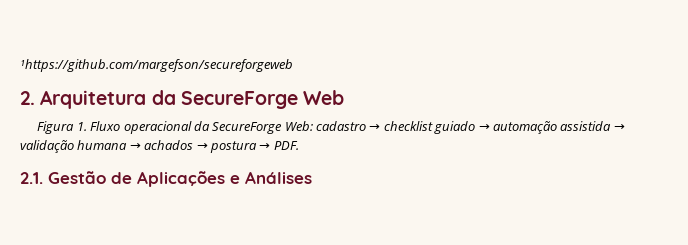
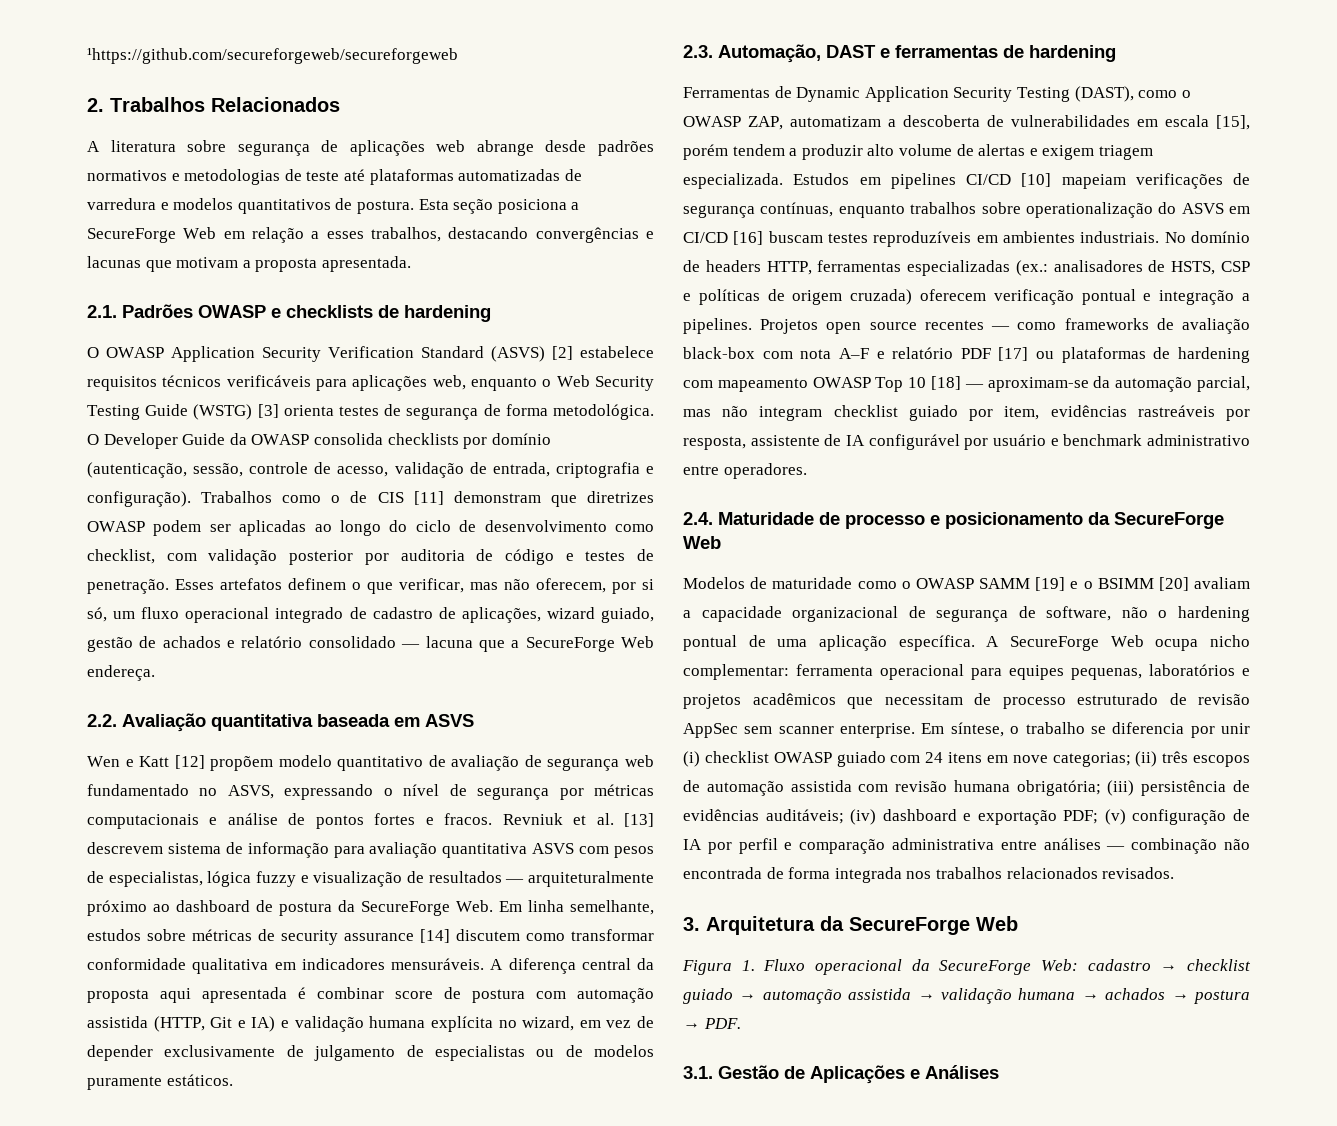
- ¹https://github.com/margefson/secureforgeweb
+ ¹https://github.com/secureforgeweb/secureforgeweb
- 2. Arquitetura da SecureForge Web
+ 2. Trabalhos Relacionados
+ A literatura sobre segurança de aplicações web abrange desde padrões normativos e metodologias de teste até plataformas automatizadas de varredura e modelos quantitativos de postura. Esta seção posiciona a SecureForge Web em relação a esses trabalhos, destacando convergências e lacunas que motivam a proposta apresentada.
+ 2.1. Padrões OWASP e checklists de hardening
+ O OWASP Application Security Verification Standard (ASVS) [2] estabelece requisitos técnicos verificáveis para aplicações web, enquanto o Web Security Testing Guide (WSTG) [3] orienta testes de segurança de forma metodológica. O Developer Guide da OWASP consolida checklists por domínio (autenticação, sessão, controle de acesso, validação de entrada, criptografia e configuração). Trabalhos como o de CIS [11] demonstram que diretrizes OWASP podem ser aplicadas ao longo do ciclo de desenvolvimento como checklist, com validação posterior por auditoria de código e testes de penetração. Esses artefatos definem o que verificar, mas não oferecem, por si só, um fluxo operacional integrado de cadastro de aplicações, wizard guiado, gestão de achados e relatório consolidado — lacuna que a SecureForge Web endereça.
+ 2.2. Avaliação quantitativa baseada em ASVS
+ Wen e Katt [12] propõem modelo quantitativo de avaliação de segurança web fundamentado no ASVS, expressando o nível de segurança por métricas computacionais e análise de pontos fortes e fracos. Revniuk et al. [13] descrevem sistema de informação para avaliação quantitativa ASVS com pesos de especialistas, lógica fuzzy e visualização de resultados — arquiteturalmente próximo ao dashboard de postura da SecureForge Web. Em linha semelhante, estudos sobre métricas de security assurance [14] discutem como transformar conformidade qualitativa em indicadores mensuráveis. A diferença central da proposta aqui apresentada é combinar score de postura com automação assistida (HTTP, Git e IA) e validação humana explícita no wizard, em vez de depender exclusivamente de julgamento de especialistas ou de modelos puramente estáticos.
+ 2.3. Automação, DAST e ferramentas de hardening
+ Ferramentas de Dynamic Application Security Testing (DAST), como o OWASP ZAP, automatizam a descoberta de vulnerabilidades em escala [15], porém tendem a produzir alto volume de alertas e exigem triagem especializada. Estudos em pipelines CI/CD [10] mapeiam verificações de segurança contínuas, enquanto trabalhos sobre operationalização do ASVS em CI/CD [16] buscam testes reproduzíveis em ambientes industriais. No domínio de headers HTTP, ferramentas especializadas (ex.: analisadores de HSTS, CSP e políticas de origem cruzada) oferecem verificação pontual e integração a pipelines. Projetos open source recentes — como frameworks de avaliação black-box com nota A–F e relatório PDF [17] ou plataformas de hardening com mapeamento OWASP Top 10 [18] — aproximam-se da automação parcial, mas não integram checklist guiado por item, evidências rastreáveis por resposta, assistente de IA configurável por usuário e benchmark administrativo entre operadores.
+ 2.4. Maturidade de processo e posicionamento da SecureForge Web
+ Modelos de maturidade como o OWASP SAMM [19] e o BSIMM [20] avaliam a capacidade organizacional de segurança de software, não o hardening pontual de uma aplicação específica. A SecureForge Web ocupa nicho complementar: ferramenta operacional para equipes pequenas, laboratórios e projetos acadêmicos que necessitam de processo estruturado de revisão AppSec sem scanner enterprise. Em síntese, o trabalho se diferencia por unir (i) checklist OWASP guiado com 24 itens em nove categorias; (ii) três escopos de automação assistida com revisão humana obrigatória; (iii) persistência de evidências auditáveis; (iv) dashboard e exportação PDF; (v) configuração de IA por perfil e comparação administrativa entre análises — combinação não encontrada de forma integrada nos trabalhos relacionados revisados.
+ 3. Arquitetura da SecureForge Web
- 2.1. Gestão de Aplicações e Análises
+ 3.1. Gestão de Aplicações e Análises

